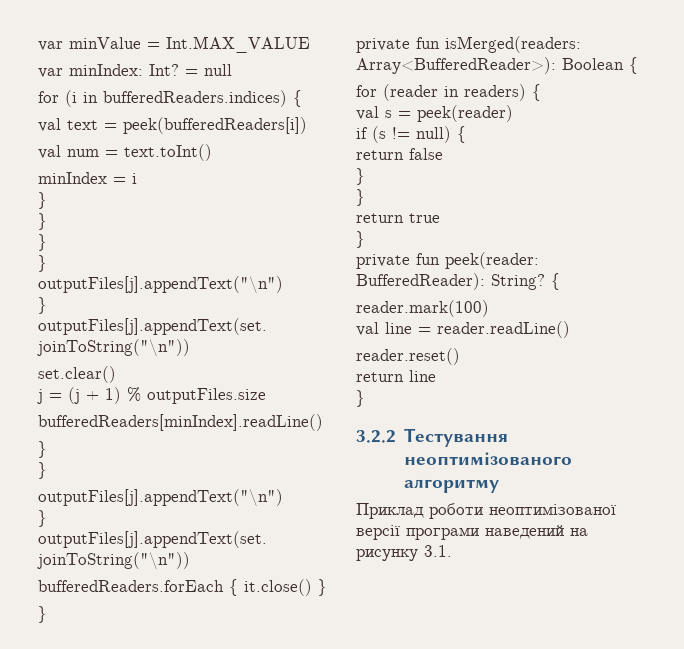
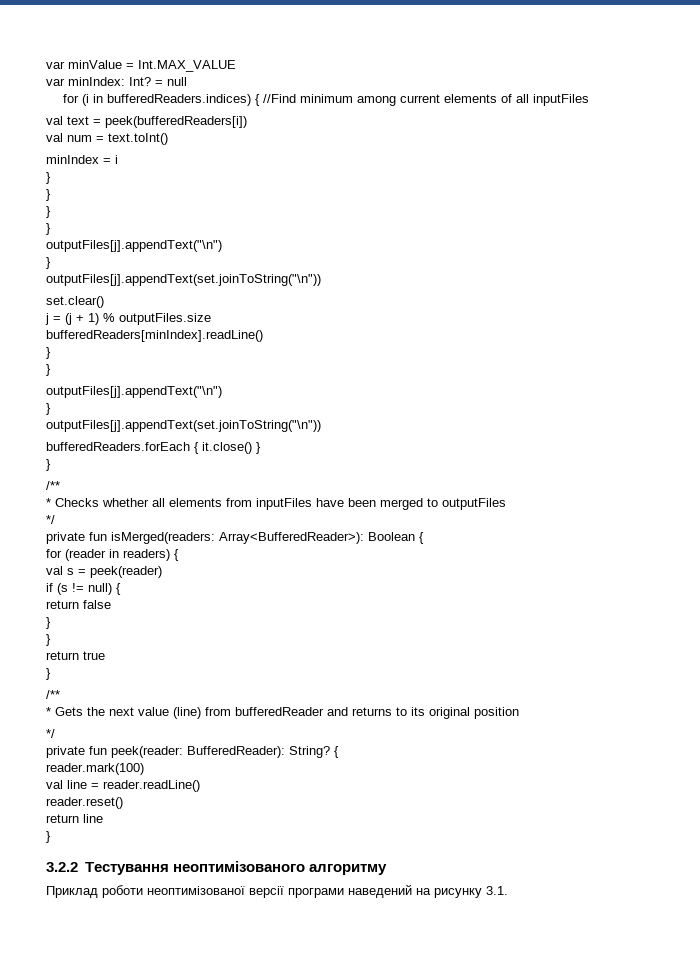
- for (i in bufferedReaders.indices) {
+ for (i in bufferedReaders.indices) { //Find minimum among current elements of all inputFiles
  bufferedReaders.forEach { it.close() }
  }
+ /**
+ * Checks whether all elements from inputFiles have been merged to outputFiles
+ */
  return true
  }
+ /**
+ * Gets the next value (line) from bufferedReader and returns to its original position
+ */

